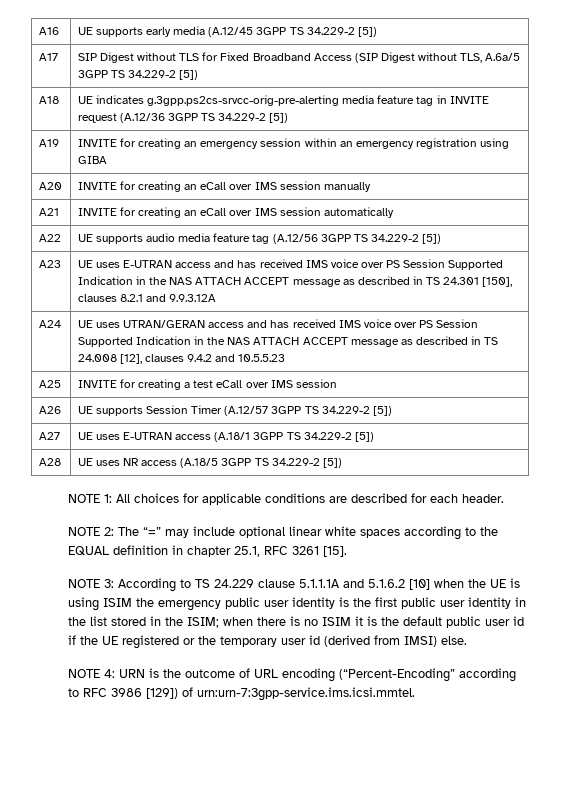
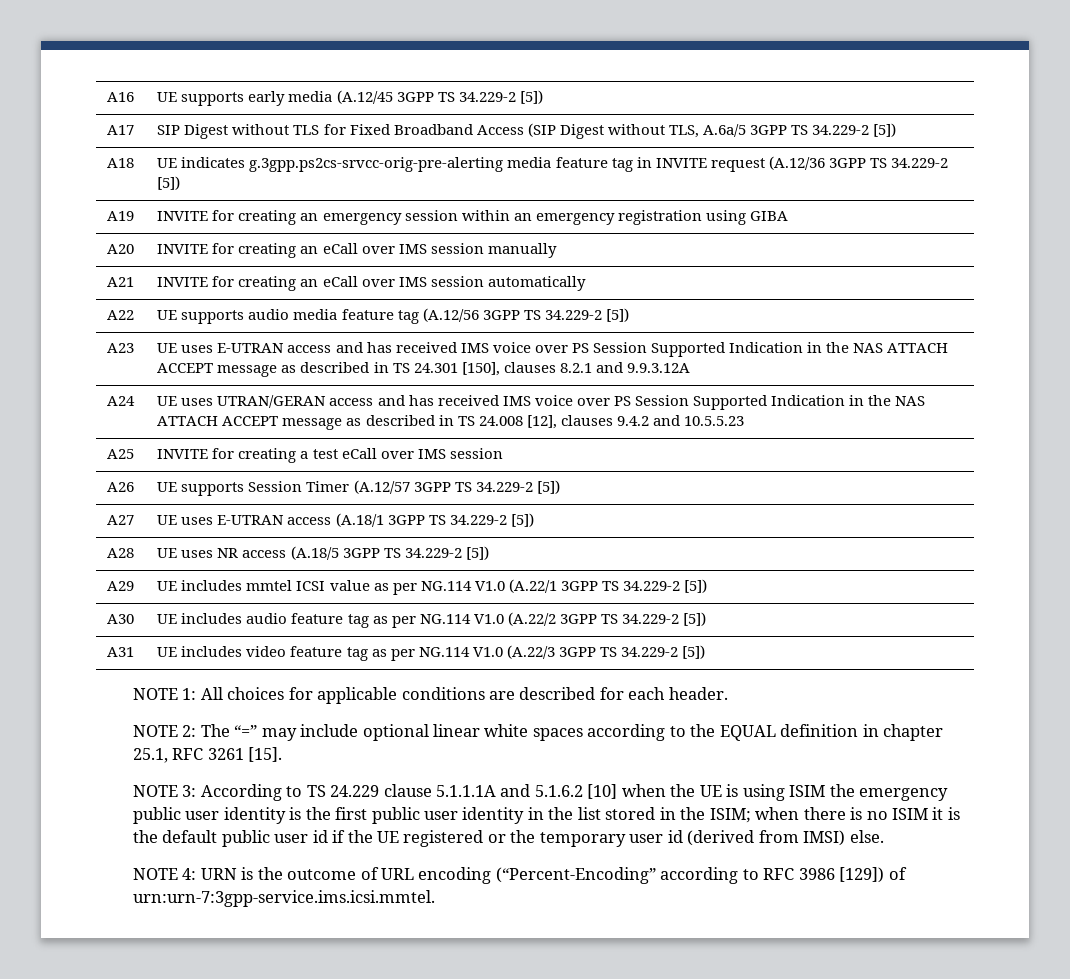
+ A29 | UE includes mmtel ICSI value as per NG.114 V1.0 (A.22/1 3GPP TS 34.229-2 [5])
+ A30 | UE includes audio feature tag as per NG.114 V1.0 (A.22/2 3GPP TS 34.229-2 [5])
+ A31 | UE includes video feature tag as per NG.114 V1.0 (A.22/3 3GPP TS 34.229-2 [5])

